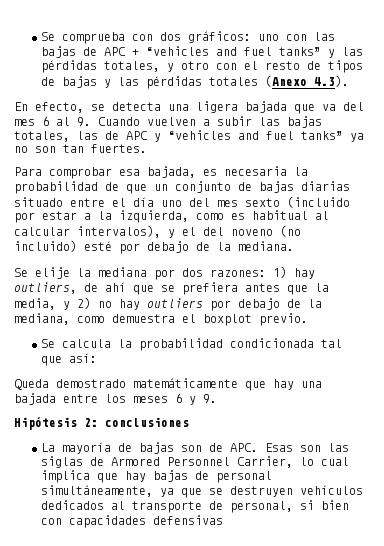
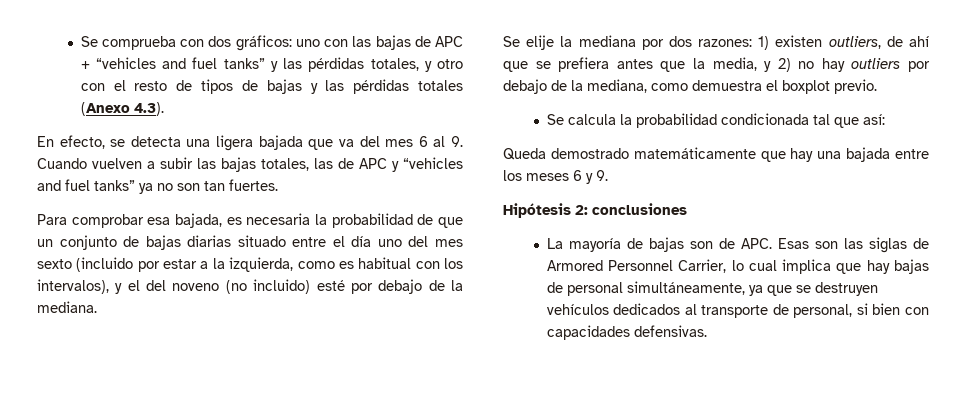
- Para comprobar esa bajada, es necesaria la probabilidad de que un conjunto de bajas diarias situado entre el día uno del mes sexto (incluido por estar a la izquierda, como es habitual al calcular intervalos), y el del noveno (no incluido) esté por debajo de la mediana.
+ Para comprobar esa bajada, es necesaria la probabilidad de que un conjunto de bajas diarias situado entre el día uno del mes sexto (incluido por estar a la izquierda, como es habitual con los intervalos), y el del noveno (no incluido) esté por debajo de la mediana.
- Se elije la mediana por dos razones: 1) hay outliers, de ahí que se prefiera antes que la media, y 2) no hay outliers por debajo de la mediana, como demuestra el boxplot previo.
+ Se elije la mediana por dos razones: 1) existen outliers, de ahí que se prefiera antes que la media, y 2) no hay outliers por debajo de la mediana, como demuestra el boxplot previo.
- La mayoría de bajas son de APC. Esas son las siglas de Armored Personnel Carrier, lo cual implica que hay bajas de personal simultáneamente, ya que se destruyen vehículos dedicados al transporte de personal, si bien con capacidades defensivas
+ La mayoría de bajas son de APC. Esas son las siglas de Armored Personnel Carrier, lo cual implica que hay bajas de personal simultáneamente, ya que se destruyen vehículos dedicados al transporte de personal, si bien con capacidades defensivas.

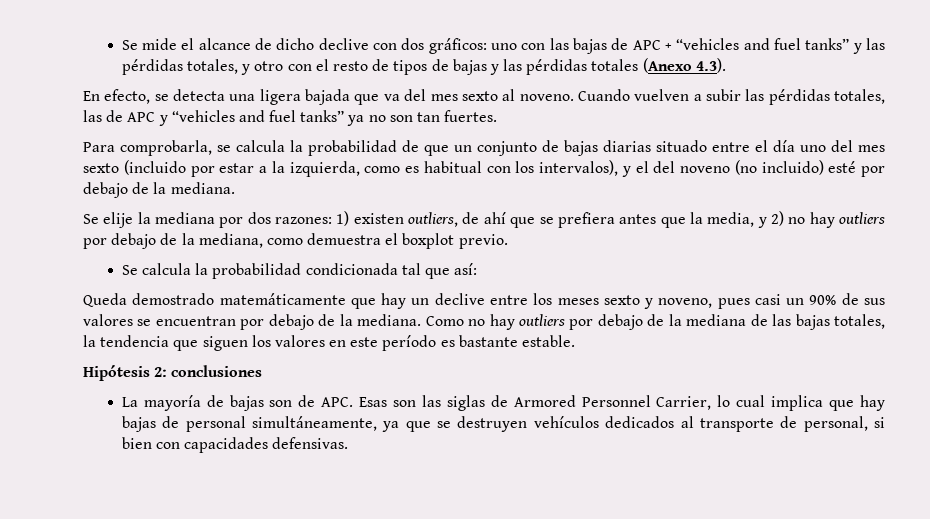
- Se comprueba con dos gráficos: uno con las bajas de APC + “vehicles and fuel tanks” y las pérdidas totales, y otro con el resto de tipos de bajas y las pérdidas totales (Anexo 4.3).
+ Se mide el alcance de dicho declive con dos gráficos: uno con las bajas de APC + “vehicles and fuel tanks” y las pérdidas totales, y otro con el resto de tipos de bajas y las pérdidas totales (Anexo 4.3).
- En efecto, se detecta una ligera bajada que va del mes 6 al 9. Cuando vuelven a subir las bajas totales, las de APC y “vehicles and fuel tanks” ya no son tan fuertes.
+ En efecto, se detecta una ligera bajada que va del mes sexto al noveno. Cuando vuelven a subir las pérdidas totales, las de APC y “vehicles and fuel tanks” ya no son tan fuertes.
- Para comprobar esa bajada, es necesaria la probabilidad de que un conjunto de bajas diarias situado entre el día uno del mes sexto (incluido por estar a la izquierda, como es habitual con los intervalos), y el del noveno (no incluido) esté por debajo de la mediana.
+ Para comprobarla, se calcula la probabilidad de que un conjunto de bajas diarias situado entre el día uno del mes sexto (incluido por estar a la izquierda, como es habitual con los intervalos), y el del noveno (no incluido) esté por debajo de la mediana.
- Queda demostrado matemáticamente que hay una bajada entre los meses 6 y 9.
+ Queda demostrado matemáticamente que hay un declive entre los meses sexto y noveno, pues casi un 90% de sus valores se encuentran por debajo de la mediana. Como no hay outliers por debajo de la mediana de las bajas totales, la tendencia que siguen los valores en este período es bastante estable.

